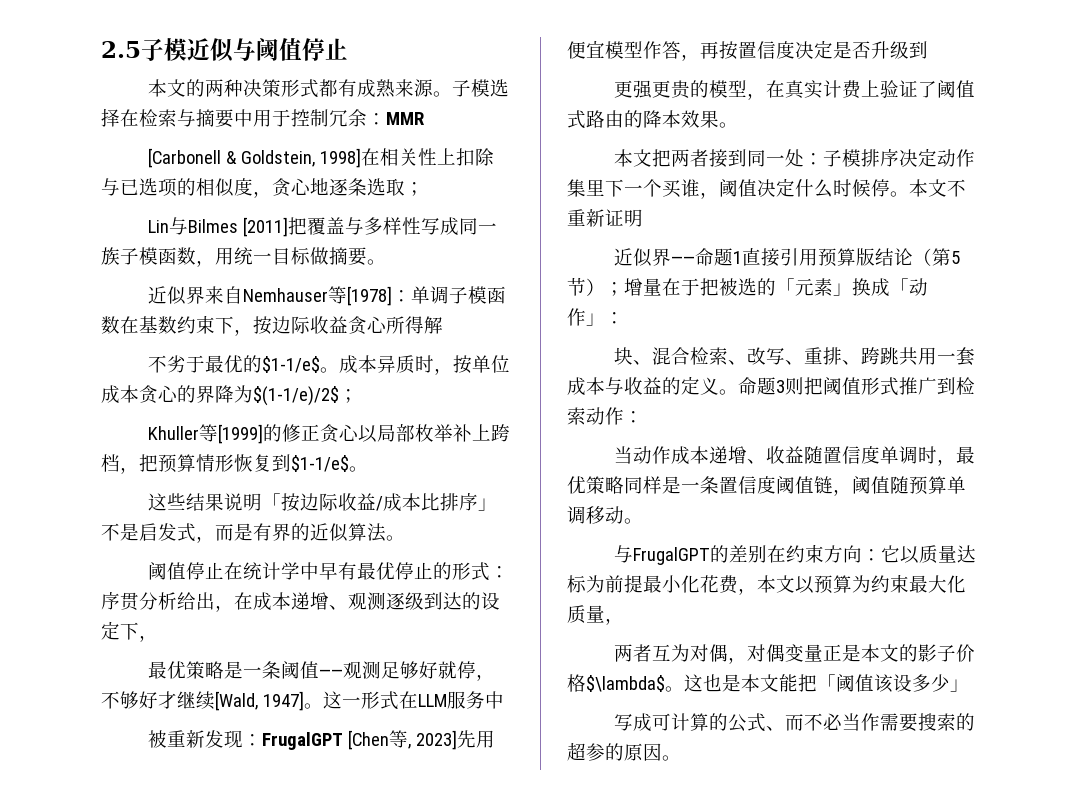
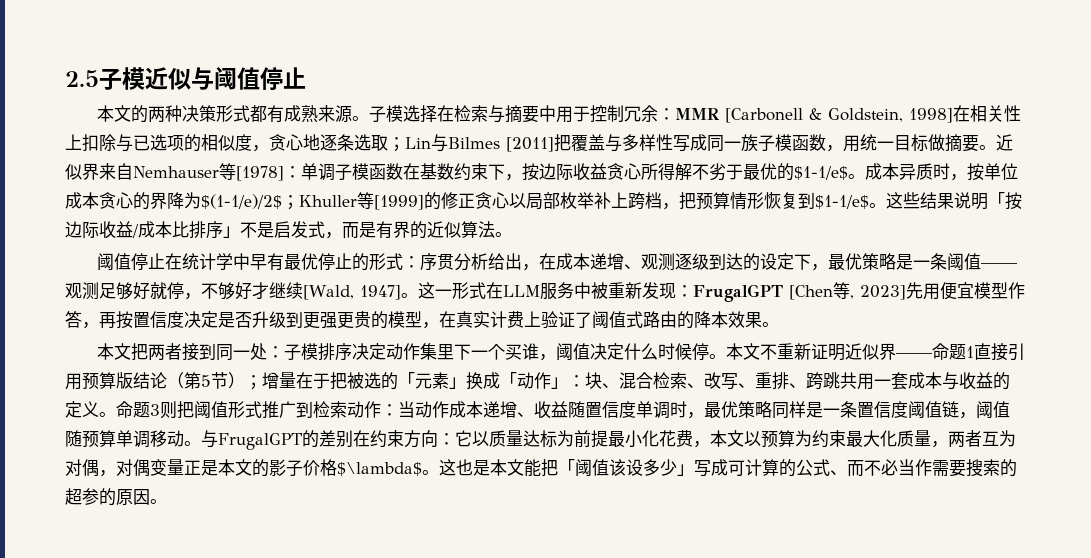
- MMR
- [Carbonell & Goldstein, 1998]在相关性上扣除与已选项的相似度，贪心地逐条选取；
- Lin与Bilmes [2011]把覆盖与多样性写成同一族子模函数，用统一目标做摘要。
- 近似界来自Nemhauser等[1978]：
+ MMR [Carbonell & Goldstein, 1998]在相关性上扣除与已选项的相似度，贪心地逐条选取；Lin与Bilmes [2011]把覆盖与多样性写成同一族子模函数，用统一目标做摘要。近似界来自Nemhauser等[1978]：
- 单调子模函数在基数约束下，按边际收益贪心所得解
- 不劣于最优的$1-1/e$。
+ 单调子模函数在基数约束下，按边际收益贪心所得解不劣于最优的$1-1/e$。
- 成本异质时，按单位成本贪心的界降为$(1-1/e)/2$；
- Khuller等[1999]的修正贪心以局部枚举补上跨档，把预算情形恢复到$1-1/e$。
- 这些结果说明「按边际收益/成本比排序」不是启发式，而是有界的近似算法。
+ 成本异质时，按单位成本贪心的界降为$(1-1/e)/2$；Khuller等[1999]的修正贪心以局部枚举补上跨档，把预算情形恢复到$1-1/e$。这些结果说明「按边际收益/成本比排序」不是启发式，而是有界的近似算法。
- 阈值停止在统计学中早有最优停止的形式：序贯分析给出，在成本递增、观测逐级到达的设定下，
- 最优策略是一条阈值——观测足够好就停，不够好才继续[Wald, 1947]。
+ 阈值停止在统计学中早有最优停止的形式：序贯分析给出，在成本递增、观测逐级到达的设定下，最优策略是一条阈值——观测足够好就停，不够好才继续[Wald, 1947]。
- 这一形式在LLM服务中
- 被重新发现：FrugalGPT [Chen等, 2023]先用便宜模型作答，再按置信度决定是否升级到
- 更强更贵的模型，在真实计费上验证了阈值式路由的降本效果。
+ 这一形式在LLM服务中被重新发现：FrugalGPT [Chen等, 2023]先用便宜模型作答，再按置信度决定是否升级到更强更贵的模型，在真实计费上验证了阈值式路由的降本效果。
- 本文不重新证明
- 近似界——命题1直接引用预算版结论（第5节）；增量在于把被选的「元素」换成「动作」：
- 块、混合检索、改写、重排、跨跳共用一套成本与收益的定义。
+ 本文不重新证明近似界——命题1直接引用预算版结论（第5节）；增量在于把被选的「元素」换成「动作」：块、混合检索、改写、重排、跨跳共用一套成本与收益的定义。
- 命题3则把阈值形式推广到检索动作：
- 当动作成本递增、收益随置信度单调时，最优策略同样是一条置信度阈值链，阈值随预算单调移动。
- 与FrugalGPT的差别在约束方向：
+ 命题3则把阈值形式推广到检索动作：当动作成本递增、收益随置信度单调时，最优策略同样是一条置信度阈值链，阈值随预算单调移动。与FrugalGPT的差别在约束方向：
- 它以质量达标为前提最小化花费，本文以预算为约束最大化质量，
- 两者互为对偶，对偶变量正是本文的影子价格$\lambda$。
+ 它以质量达标为前提最小化花费，本文以预算为约束最大化质量，两者互为对偶，对偶变量正是本文的影子价格$\lambda$。
- 这也是本文能把「阈值该设多少」
- 写成可计算的公式、而不必当作需要搜索的超参的原因。
+ 这也是本文能把「阈值该设多少」写成可计算的公式、而不必当作需要搜索的超参的原因。

